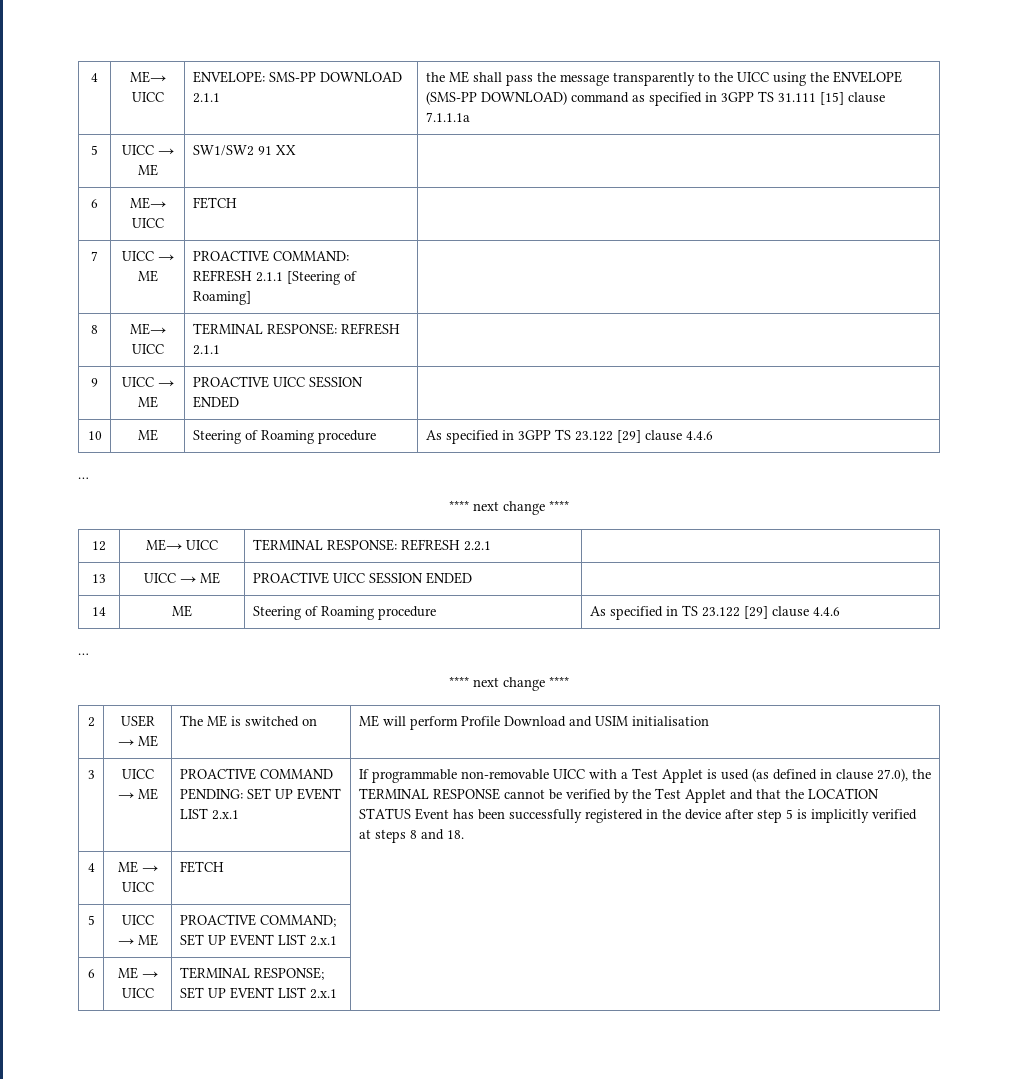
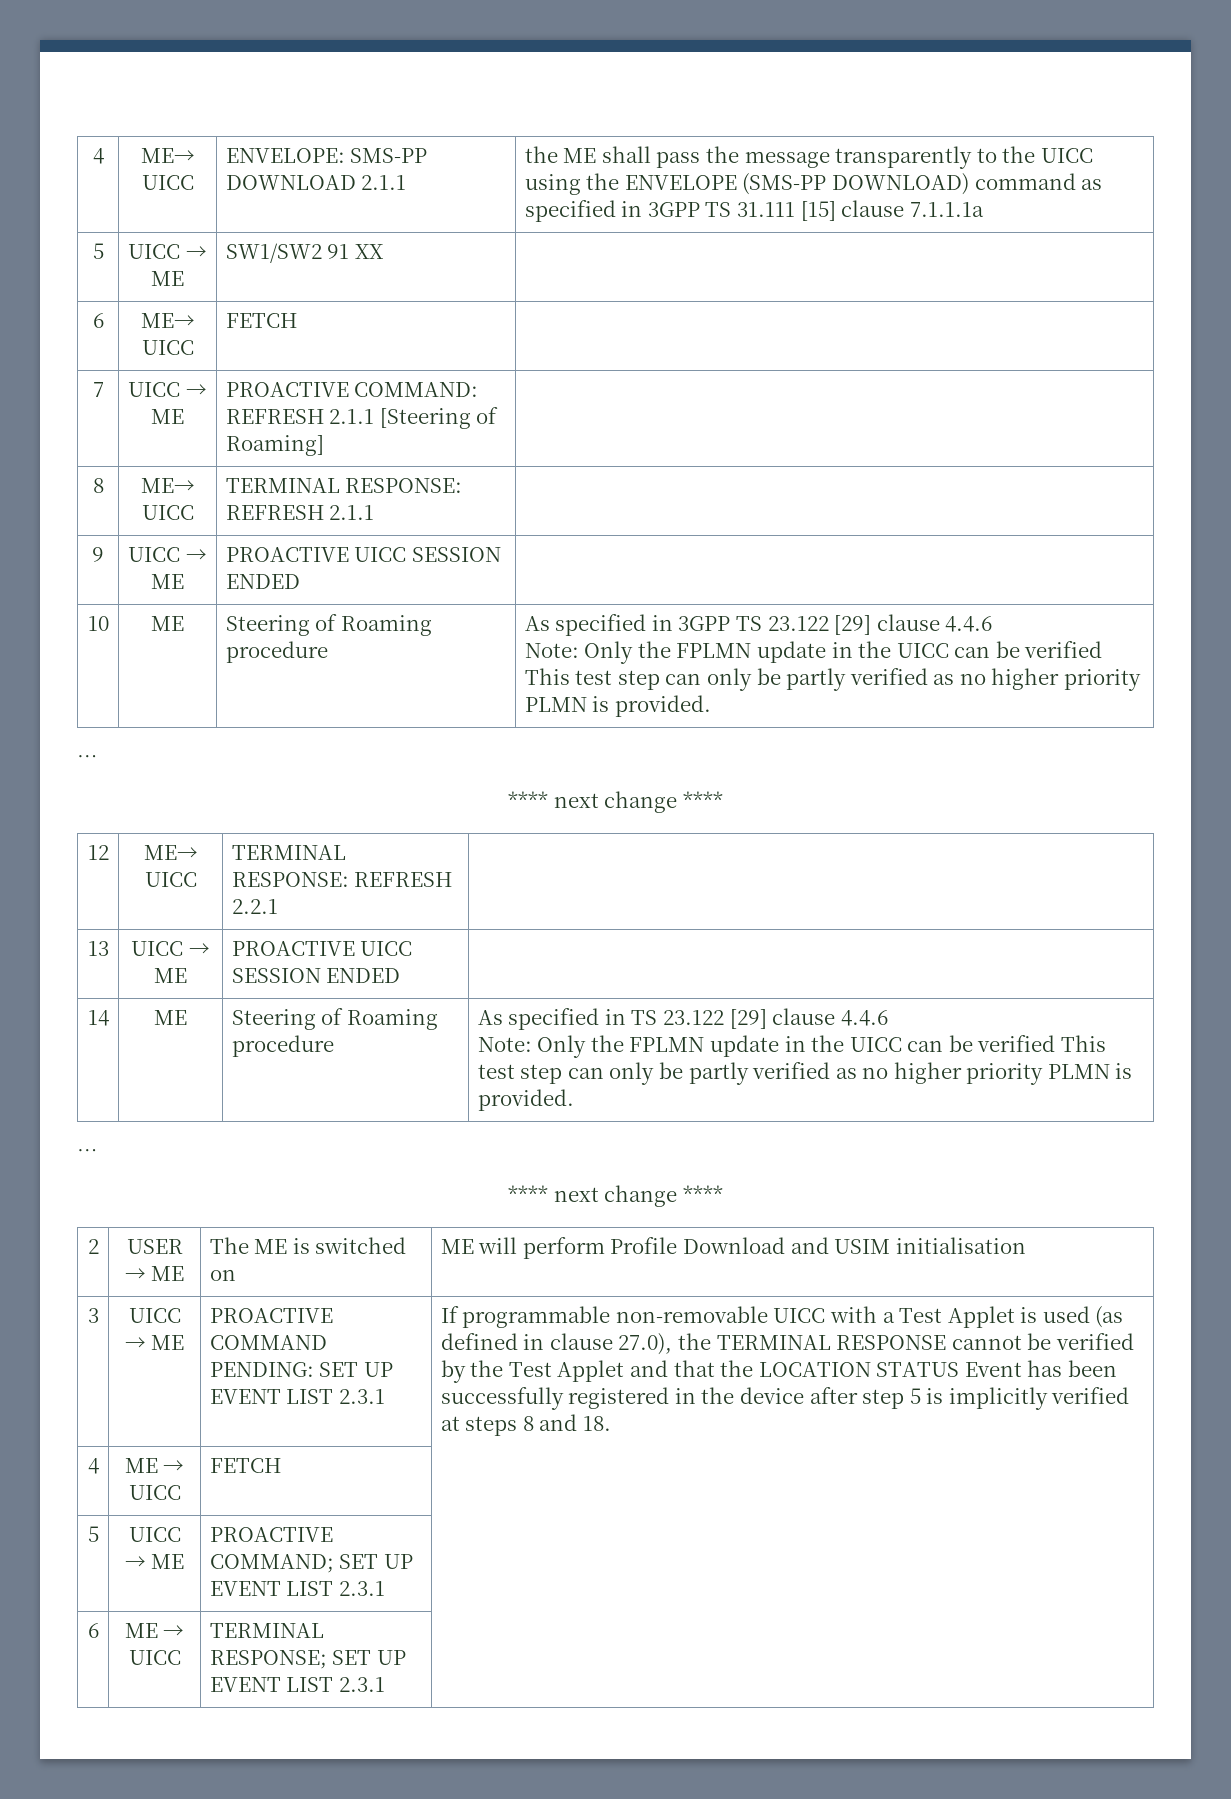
  As specified in 3GPP TS 23.122 [29] clause 4.4.6
+ Note: Only the FPLMN update in the UICC can be verified This test step can only be partly verified as no higher priority PLMN is provided.
  14 | ME | Steering of Roaming procedure | As specified in TS 23.122 [29] clause 4.4.6
+ Note: Only the FPLMN update in the UICC can be verified This test step can only be partly verified as no higher priority PLMN is provided.
- PROACTIVE COMMAND PENDING: SET UP EVENT LIST 2.x.1
+ PROACTIVE COMMAND PENDING: SET UP EVENT LIST 2.3.1
- 5 | UICC → ME | PROACTIVE COMMAND; SET UP EVENT LIST 2.x.1 |
+ 5 | UICC → ME | PROACTIVE COMMAND; SET UP EVENT LIST 2.3.1 |
- 6 | ME → UICC | TERMINAL RESPONSE; SET UP EVENT LIST 2.x.1 |
+ 6 | ME → UICC | TERMINAL RESPONSE; SET UP EVENT LIST 2.3.1 |

